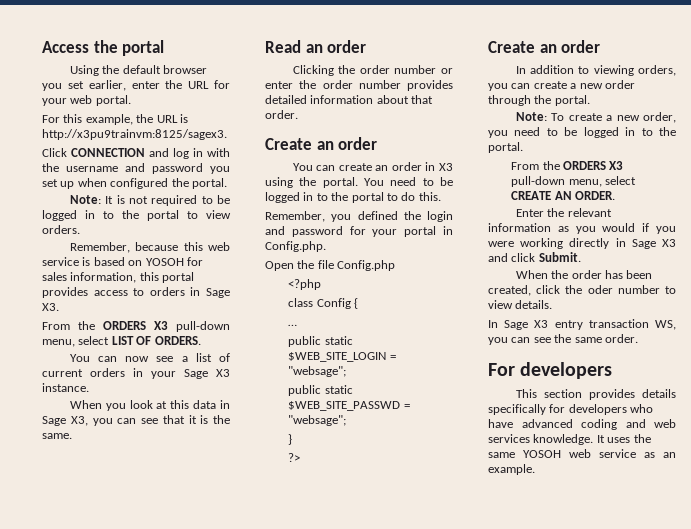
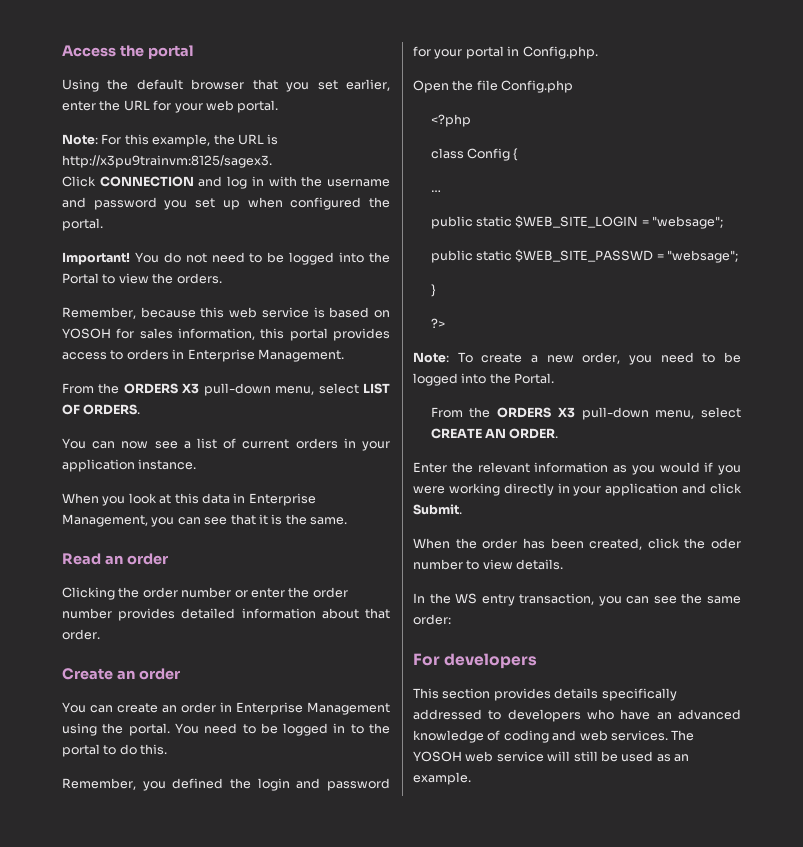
- Using the default browser you set earlier, enter the URL for your web portal.
+ Using the default browser that you set earlier, enter the URL for your web portal.
- For this example, the URL is http://x3pu9trainvm:8125/sagex3.
+ Note: For this example, the URL is http://x3pu9trainvm:8125/sagex3.
- Note: It is not required to be logged in to the portal to view orders.
+ Important! You do not need to be logged into the Portal to view the orders.
- Remember, because this web service is based on YOSOH for sales information, this portal provides access to orders in Sage X3.
+ Remember, because this web service is based on YOSOH for sales information, this portal provides access to orders in Enterprise Management.
- You can now see a list of current orders in your Sage X3 instance.
+ You can now see a list of current orders in your application instance.
- When you look at this data in Sage X3, you can see that it is the same.
+ When you look at this data in Enterprise Management, you can see that it is the same.
- You can create an order in X3 using the portal.
+ You can create an order in Enterprise Management using the portal.
  ?>
- Create an order
- In addition to viewing orders, you can create a new order through the portal.
- Note: To create a new order, you need to be logged in to the portal.
+ Note: To create a new order, you need to be logged into the Portal.
- Enter the relevant information as you would if you were working directly in Sage X3 and click Submit.
+ Enter the relevant information as you would if you were working directly in your application and click Submit.
- In Sage X3 entry transaction WS, you can see the same order.
+ In the WS entry transaction, you can see the same order:
- This section provides details specifically for developers who have advanced coding and web services knowledge. It uses the same YOSOH web service as an example.
+ This section provides details specifically addressed to developers who have an advanced knowledge of coding and web services. The YOSOH web service will still be used as an example.

